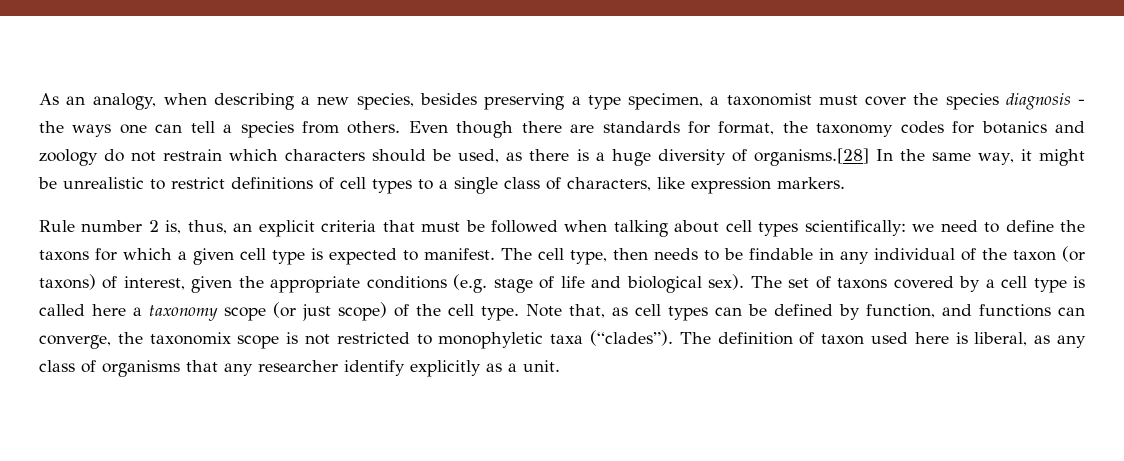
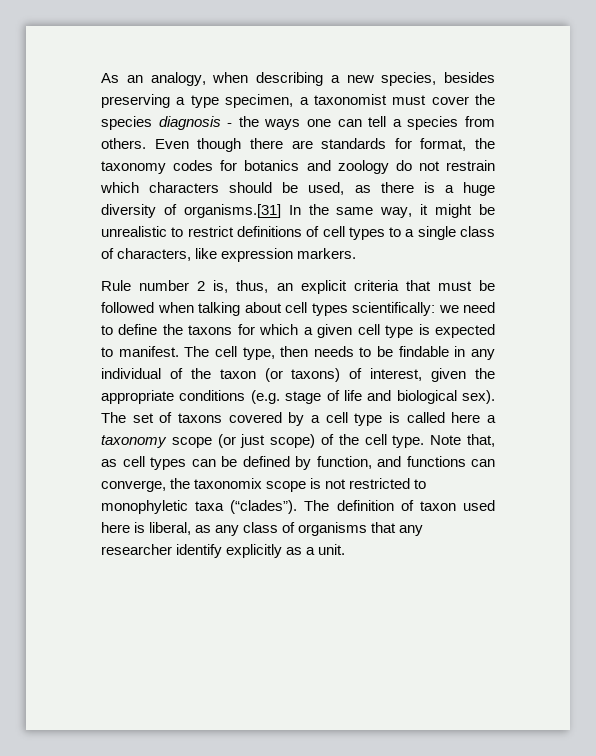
- Even though there are standards for format, the taxonomy codes for botanics and zoology do not restrain which characters should be used, as there is a huge diversity of organisms.[28] In the same way, it might be unrealistic to restrict definitions of cell types to a single class of characters, like expression markers.
+ Even though there are standards for format, the taxonomy codes for botanics and zoology do not restrain which characters should be used, as there is a huge diversity of organisms.[31] In the same way, it might be unrealistic to restrict definitions of cell types to a single class of characters, like expression markers.

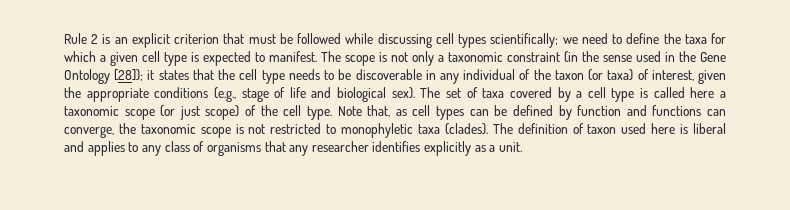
- As an analogy, when describing a new species, besides preserving a type specimen, a taxonomist must cover the species diagnosis - the ways one can tell a species from others. Even though there are standards for format, the taxonomy codes for botanics and zoology do not restrain which characters should be used, as there is a huge diversity of organisms.[31] In the same way, it might be unrealistic to restrict definitions of cell types to a single class of characters, like expression markers.
- Rule number 2 is, thus, an explicit criteria that must be followed when talking about cell types scientifically: we need to define the taxons for which a given cell type is expected to manifest.
+ Rule 2 is an explicit criterion that must be followed while discussing cell types scientifically; we need to define the taxa for which a given cell type is expected to manifest.
- The cell type, then needs to be findable in any individual of the taxon (or taxons) of interest, given the appropriate conditions (e.g. stage of life and biological sex).
+ The scope is not only a taxonomic constraint (in the sense used in the Gene Ontology [28]); it states that the cell type needs to be discoverable in any individual of the taxon (or taxa) of interest, given the appropriate conditions (e.g., stage of life and biological sex).
- The set of taxons covered by a cell type is called here a taxonomy scope (or just scope) of the cell type.
+ The set of taxa covered by a cell type is called here a taxonomic scope (or just scope) of the cell type.
- Note that, as cell types can be defined by function, and functions can converge, the taxonomix scope is not restricted to monophyletic taxa (“clades”).
+ Note that, as cell types can be defined by function and functions can converge, the taxonomic scope is not restricted to monophyletic taxa (clades).
- The definition of taxon used here is liberal, as any class of organisms that any researcher identify explicitly as a unit.
+ The definition of taxon used here is liberal and applies to any class of organisms that any researcher identifies explicitly as a unit.

